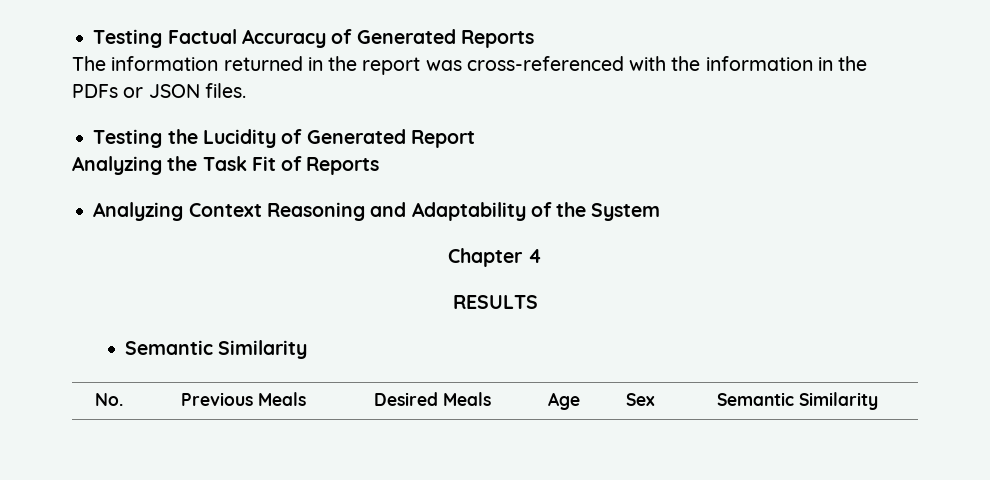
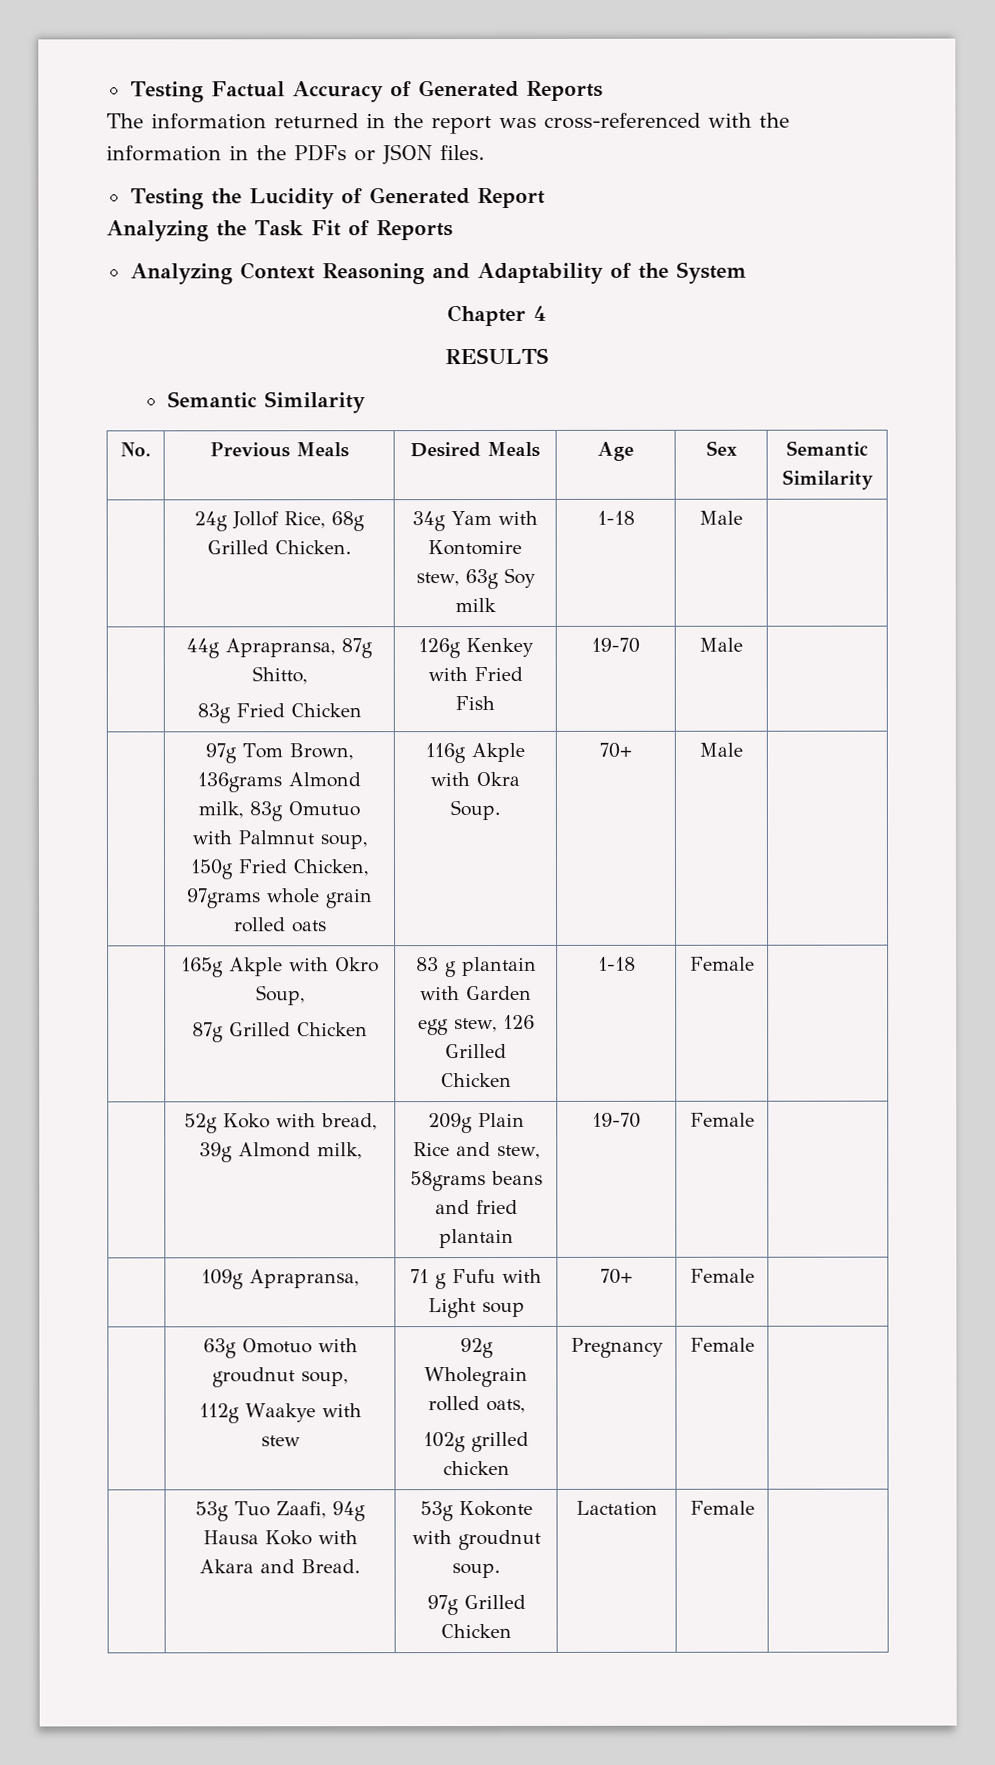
+ | 24g Jollof Rice, 68g Grilled Chicken. | 34g Yam with Kontomire stew, 63g Soy milk | 1-18 | Male |
+ | 44g Aprapransa, 87g Shitto,
+ 83g Fried Chicken | 126g Kenkey with Fried Fish | 19-70 | Male |
+ | 97g Tom Brown, 136grams Almond milk, 83g Omutuo with Palmnut soup, 150g Fried Chicken, 97grams whole grain rolled oats | 116g Akple with Okra Soup. | 70+ | Male |
+ | 165g Akple with Okro Soup,
+ 87g Grilled Chicken | 83 g plantain with Garden egg stew, 126 Grilled Chicken | 1-18 | Female |
+ | 52g Koko with bread, 39g Almond milk, | 209g Plain Rice and stew, 58grams beans and fried plantain | 19-70 | Female |
+ | 109g Aprapransa, | 71 g Fufu with Light soup | 70+ | Female |
+ | 63g Omotuo with groudnut soup,
+ 112g Waakye with stew | 92g Wholegrain rolled oats,
+ 102g grilled chicken | Pregnancy | Female |
+ | 53g Tuo Zaafi, 94g Hausa Koko with Akara and Bread. | 53g Kokonte with groudnut soup.
+ 97g Grilled Chicken | Lactation | Female |

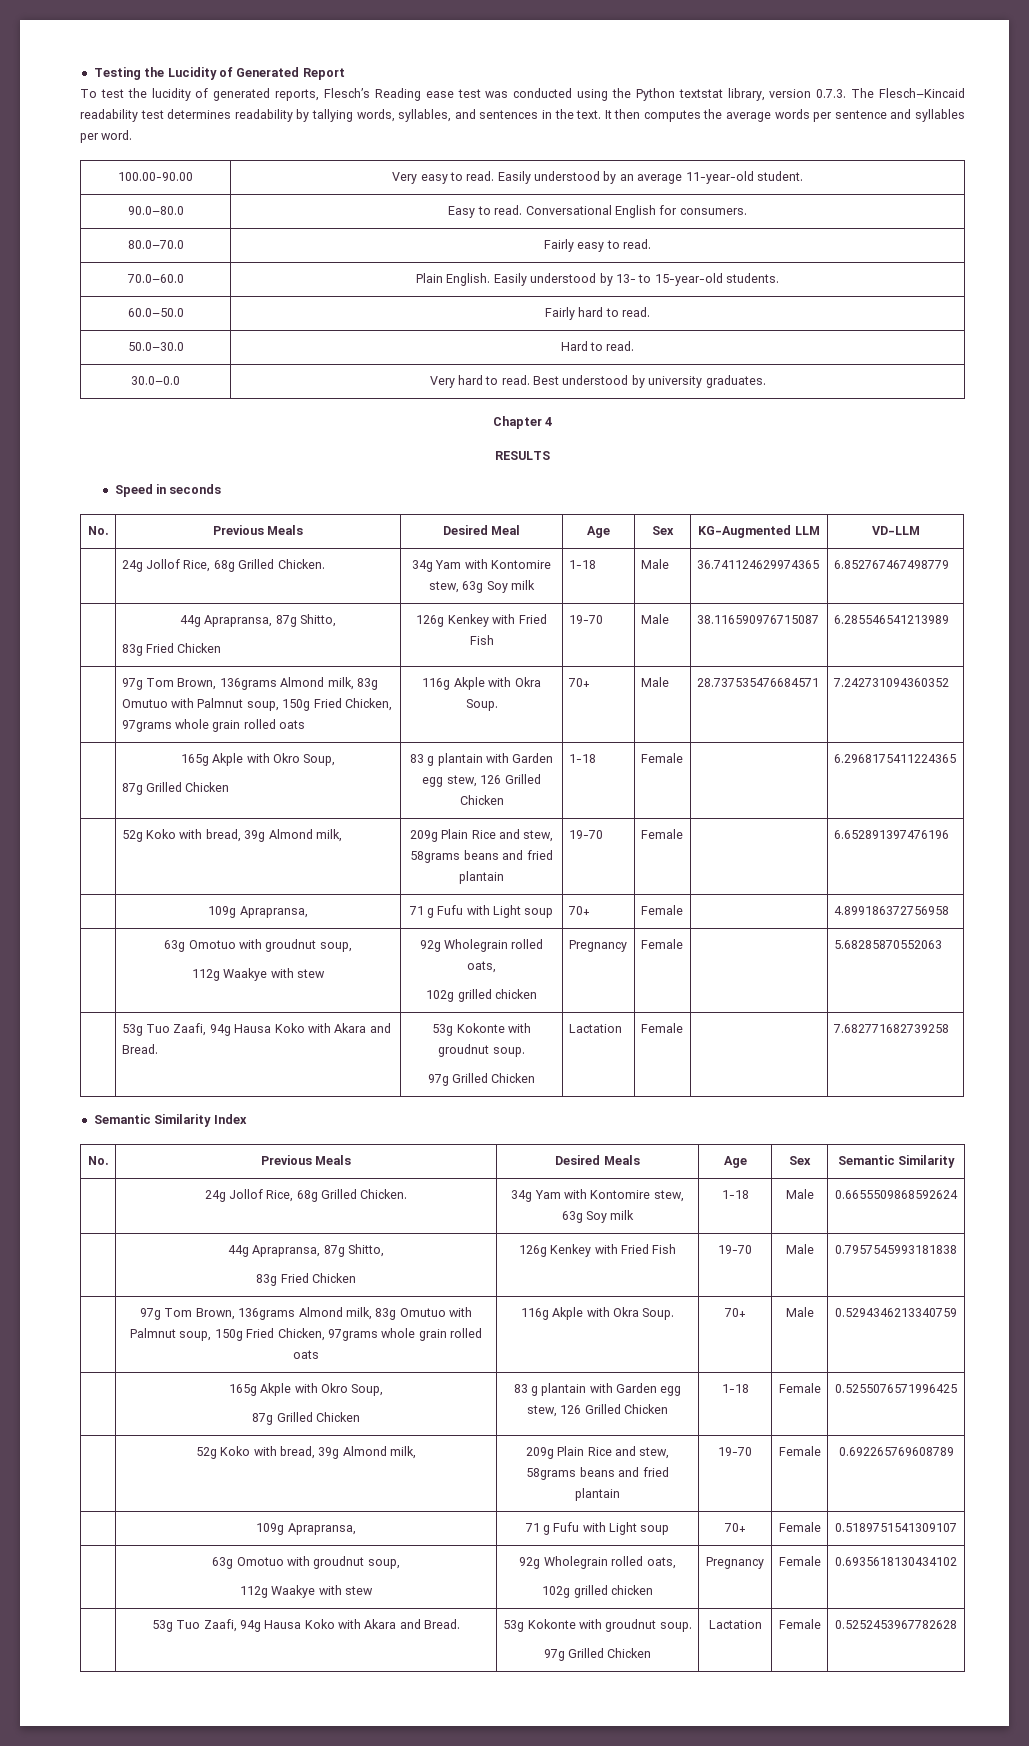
- Testing Factual Accuracy of Generated Reports
- The information returned in the report was cross-referenced with the information in the PDFs or JSON files.
- Analyzing the Task Fit of Reports
- Analyzing Context Reasoning and Adaptability of the System
+ To test the lucidity of generated reports, Flesch’s Reading ease test was conducted using the Python textstat library, version 0.7.3. The Flesch–Kincaid readability test determines readability by tallying words, syllables, and sentences in the text. It then computes the average words per sentence and syllables per word.
+ 100.00-90.00 | Very easy to read. Easily understood by an average 11-year-old student.
+ 90.0–80.0 | Easy to read. Conversational English for consumers.
+ 80.0–70.0 | Fairly easy to read.
+ 70.0–60.0 | Plain English. Easily understood by 13- to 15-year-old students.
+ 60.0–50.0 | Fairly hard to read.
+ 50.0–30.0 | Hard to read.
+ 30.0–0.0 | Very hard to read. Best understood by university graduates.
  Chapter 4
  RESULTS
- Semantic Similarity
+ Speed in seconds
+ No. | Previous Meals | Desired Meal | Age | Sex | KG-Augmented LLM | VD-LLM
+ | 24g Jollof Rice, 68g Grilled Chicken. | 34g Yam with Kontomire stew, 63g Soy milk | 1-18 | Male | 36.741124629974365 | 6.852767467498779
+ | 44g Aprapransa, 87g Shitto,
+ 83g Fried Chicken | 126g Kenkey with Fried Fish | 19-70 | Male | 38.116590976715087 | 6.285546541213989
+ | 97g Tom Brown, 136grams Almond milk, 83g Omutuo with Palmnut soup, 150g Fried Chicken, 97grams whole grain rolled oats | 116g Akple with Okra Soup. | 70+ | Male | 28.737535476684571 | 7.242731094360352
+ | 165g Akple with Okro Soup,
+ 87g Grilled Chicken | 83 g plantain with Garden egg stew, 126 Grilled Chicken | 1-18 | Female | | 6.2968175411224365
+ | 52g Koko with bread, 39g Almond milk, | 209g Plain Rice and stew, 58grams beans and fried plantain | 19-70 | Female | | 6.652891397476196
+ | 109g Aprapransa, | 71 g Fufu with Light soup | 70+ | Female | | 4.899186372756958
+ | 63g Omotuo with groudnut soup,
+ 112g Waakye with stew | 92g Wholegrain rolled oats,
+ 102g grilled chicken | Pregnancy | Female | | 5.68285870552063
+ | 53g Tuo Zaafi, 94g Hausa Koko with Akara and Bread. | 53g Kokonte with groudnut soup.
+ 97g Grilled Chicken | Lactation | Female | | 7.682771682739258
+ Semantic Similarity Index
- | 24g Jollof Rice, 68g Grilled Chicken. | 34g Yam with Kontomire stew, 63g Soy milk | 1-18 | Male |
+ | 24g Jollof Rice, 68g Grilled Chicken. | 34g Yam with Kontomire stew, 63g Soy milk | 1-18 | Male | 0.6655509868592624
  | 44g Aprapransa, 87g Shitto,
- 83g Fried Chicken | 126g Kenkey with Fried Fish | 19-70 | Male |
+ 83g Fried Chicken | 126g Kenkey with Fried Fish | 19-70 | Male | 0.7957545993181838
- | 97g Tom Brown, 136grams Almond milk, 83g Omutuo with Palmnut soup, 150g Fried Chicken, 97grams whole grain rolled oats | 116g Akple with Okra Soup. | 70+ | Male |
+ | 97g Tom Brown, 136grams Almond milk, 83g Omutuo with Palmnut soup, 150g Fried Chicken, 97grams whole grain rolled oats | 116g Akple with Okra Soup. | 70+ | Male | 0.5294346213340759
  | 165g Akple with Okro Soup,
- 87g Grilled Chicken | 83 g plantain with Garden egg stew, 126 Grilled Chicken | 1-18 | Female |
+ 87g Grilled Chicken | 83 g plantain with Garden egg stew, 126 Grilled Chicken | 1-18 | Female | 0.5255076571996425
- | 52g Koko with bread, 39g Almond milk, | 209g Plain Rice and stew, 58grams beans and fried plantain | 19-70 | Female |
+ | 52g Koko with bread, 39g Almond milk, | 209g Plain Rice and stew, 58grams beans and fried plantain | 19-70 | Female | 0.692265769608789
- | 109g Aprapransa, | 71 g Fufu with Light soup | 70+ | Female |
+ | 109g Aprapransa, | 71 g Fufu with Light soup | 70+ | Female | 0.5189751541309107
  | 63g Omotuo with groudnut soup,
  112g Waakye with stew | 92g Wholegrain rolled oats,
- 102g grilled chicken | Pregnancy | Female |
+ 102g grilled chicken | Pregnancy | Female | 0.6935618130434102
  | 53g Tuo Zaafi, 94g Hausa Koko with Akara and Bread. | 53g Kokonte with groudnut soup.
- 97g Grilled Chicken | Lactation | Female |
+ 97g Grilled Chicken | Lactation | Female | 0.5252453967782628

